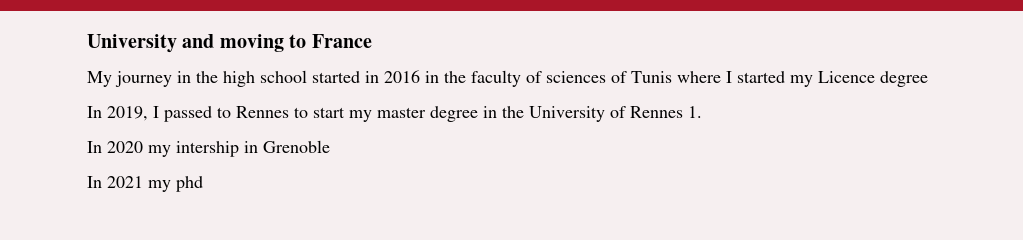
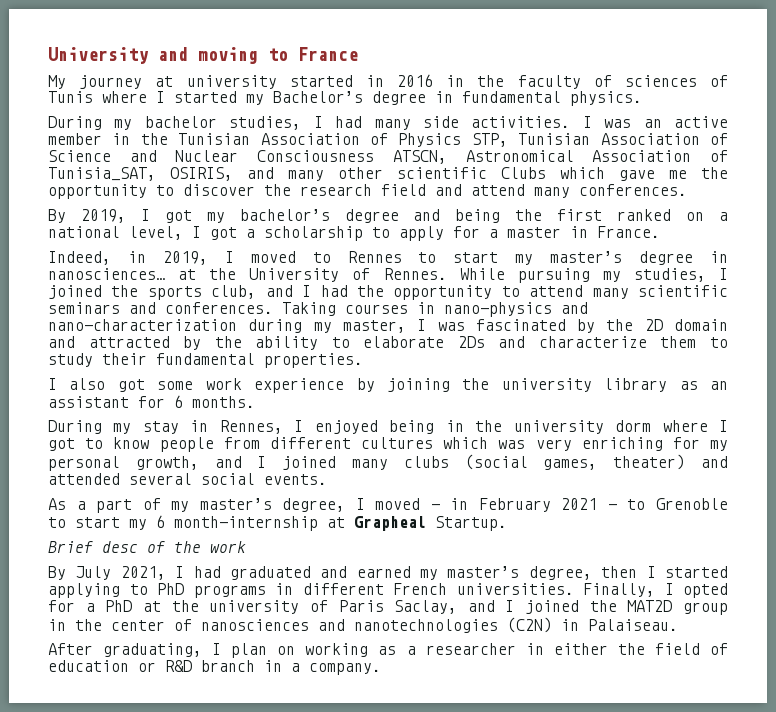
- My journey in the high school started in 2016 in the faculty of sciences of Tunis where I started my Licence degree
- In 2019, I passed to Rennes to start my master degree in the University of Rennes 1.
- In 2020 my intership in Grenoble
- In 2021 my phd
+ My journey at university started in 2016 in the faculty of sciences of Tunis where I started my Bachelor’s degree in fundamental physics.
+ During my bachelor studies, I had many side activities. I was an active member in the Tunisian Association of Physics STP, Tunisian Association of Science and Nuclear Consciousness ATSCN, Astronomical Association of Tunisia_SAT, OSIRIS, and many other scientific Clubs which gave me the opportunity to discover the research field and attend many conferences.
+ By 2019, I got my bachelor’s degree and being the first ranked on a national level, I got a scholarship to apply for a master in France.
+ Indeed, in 2019, I moved to Rennes to start my master’s degree in nanosciences… at the University of Rennes. While pursuing my studies, I joined the sports club, and I had the opportunity to attend many scientific seminars and conferences. Taking courses in nano-physics and nano-characterization during my master, I was fascinated by the 2D domain and attracted by the ability to elaborate 2Ds and characterize them to study their fundamental properties.
+ I also got some work experience by joining the university library as an assistant for 6 months.
+ During my stay in Rennes, I enjoyed being in the university dorm where I got to know people from different cultures which was very enriching for my personal growth, and I joined many clubs (social games, theater) and attended several social events.
+ As a part of my master’s degree, I moved - in February 2021 - to Grenoble to start my 6 month-internship at Grapheal Startup.
+ Brief desc of the work
+ By July 2021, I had graduated and earned my master’s degree, then I started applying to PhD programs in different French universities. Finally, I opted for a PhD at the university of Paris Saclay, and I joined the MAT2D group in the center of nanosciences and nanotechnologies (C2N) in Palaiseau.
+ After graduating, I plan on working as a researcher in either the field of education or R&D branch in a company.

